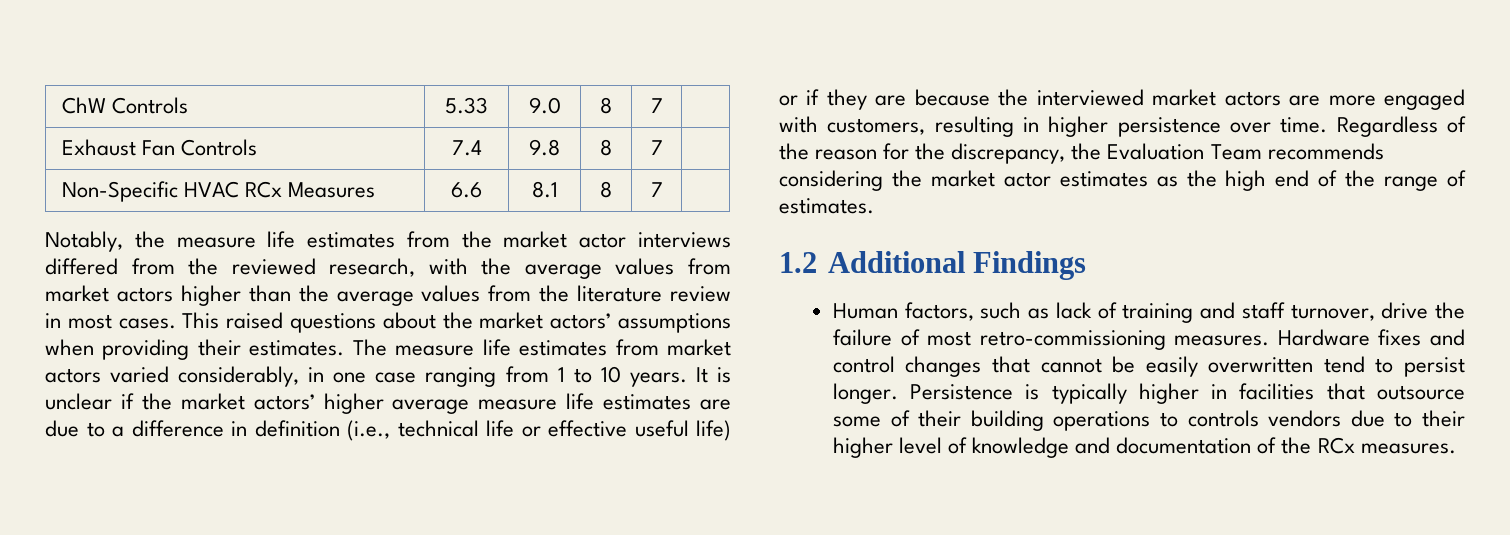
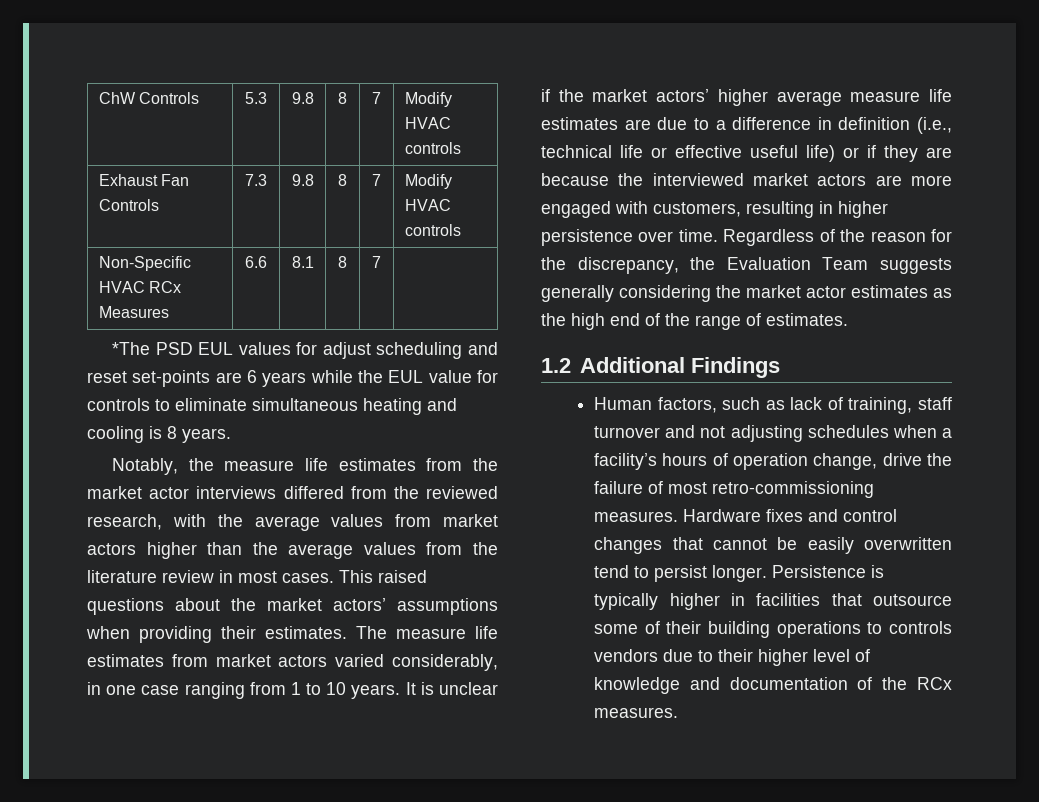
- ChW Controls | 5.33 | 9.0 | 8 | 7 |
- Exhaust Fan Controls | 7.4 | 9.8 | 8 | 7 |
+ ChW Controls | 5.3 | 9.8 | 8 | 7 | Modify HVAC controls
+ Exhaust Fan Controls | 7.3 | 9.8 | 8 | 7 | Modify HVAC controls
+ *The PSD EUL values for adjust scheduling and reset set-points are 6 years while the EUL value for controls to eliminate simultaneous heating and cooling is 8 years.
- Regardless of the reason for the discrepancy, the Evaluation Team recommends considering the market actor estimates as the high end of the range of estimates.
+ Regardless of the reason for the discrepancy, the Evaluation Team suggests generally considering the market actor estimates as the high end of the range of estimates.
- Human factors, such as lack of training and staff turnover, drive the failure of most retro-commissioning measures.
+ Human factors, such as lack of training, staff turnover and not adjusting schedules when a facility’s hours of operation change, drive the failure of most retro-commissioning measures.

